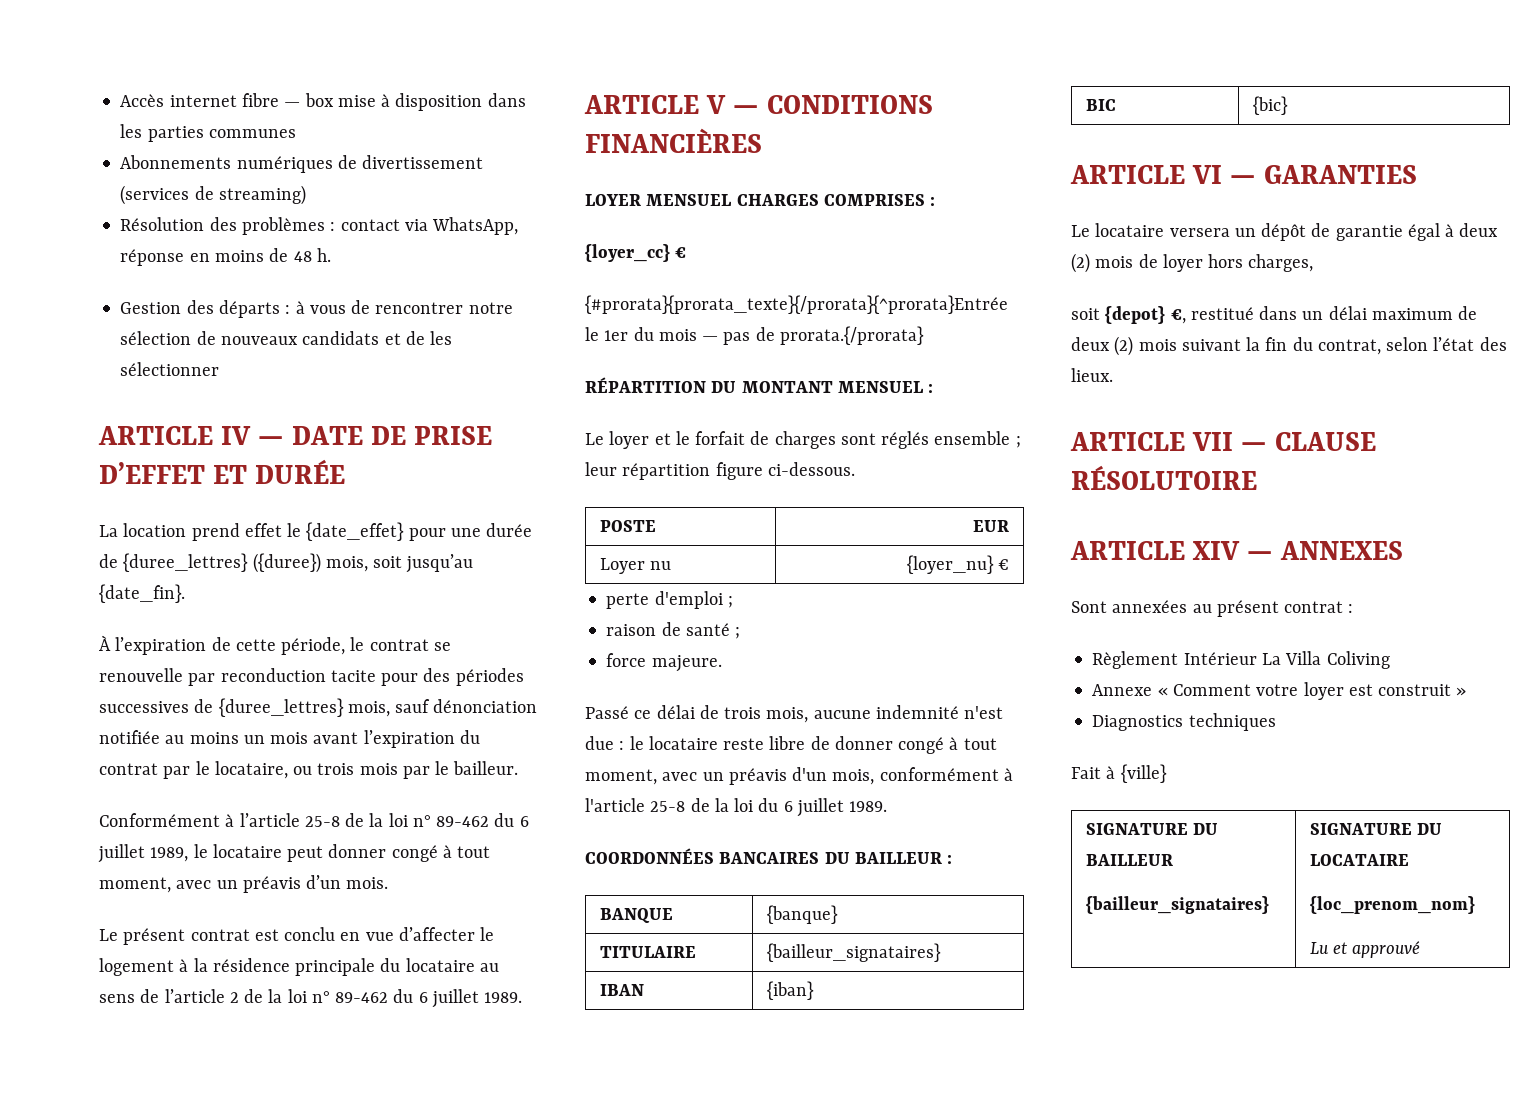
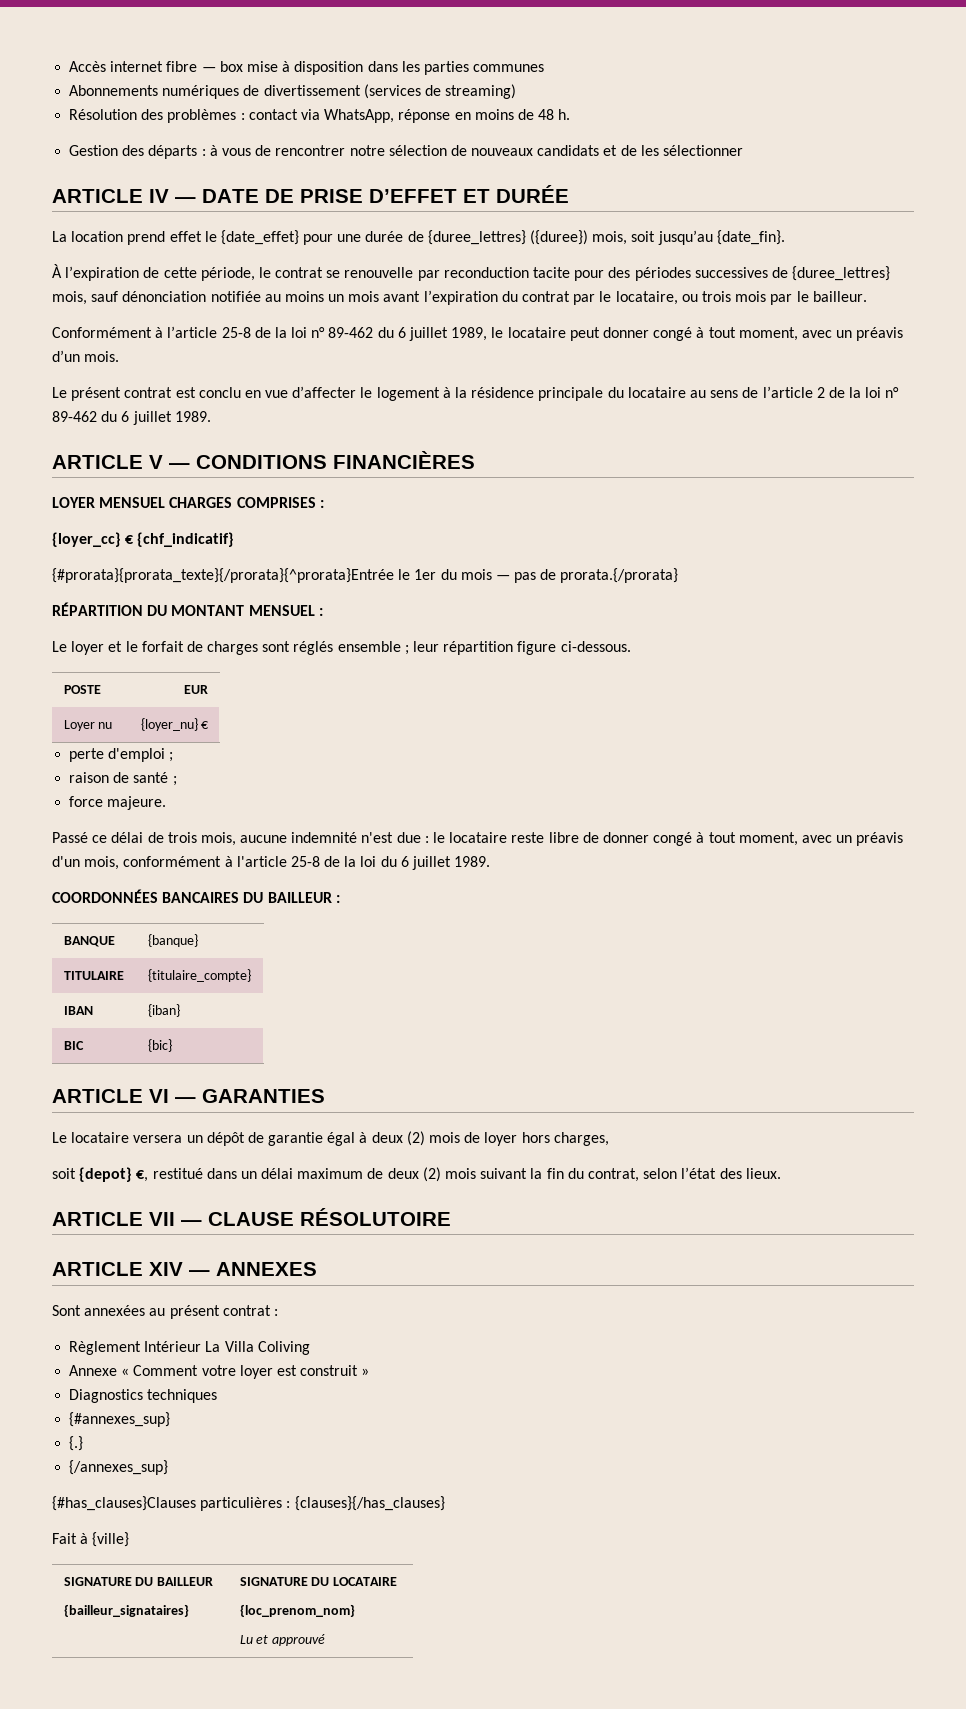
- {loyer_cc} €
+ {loyer_cc} € {chf_indicatif}
- TITULAIRE | {bailleur_signataires}
+ TITULAIRE | {titulaire_compte}
+ {#annexes_sup}
+ {.}
+ {/annexes_sup}
+ {#has_clauses}Clauses particulières : {clauses}{/has_clauses}

